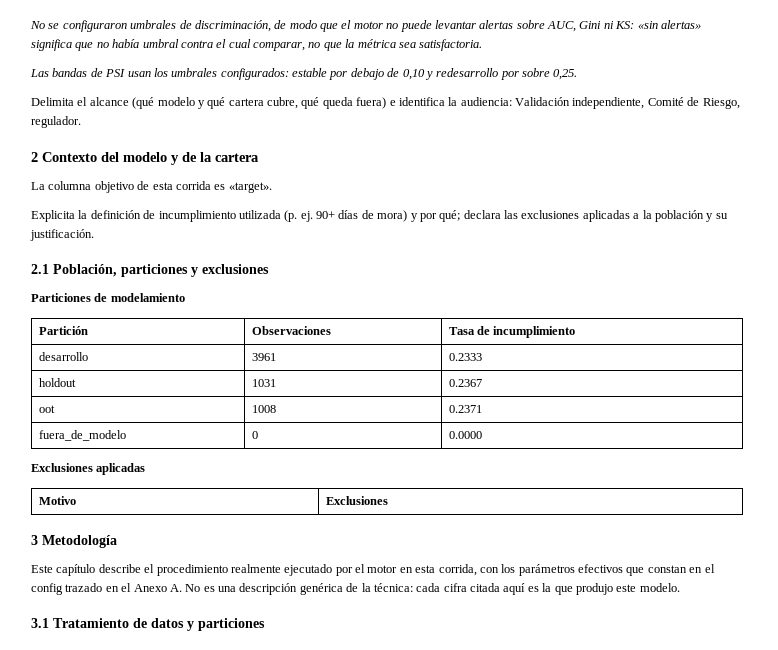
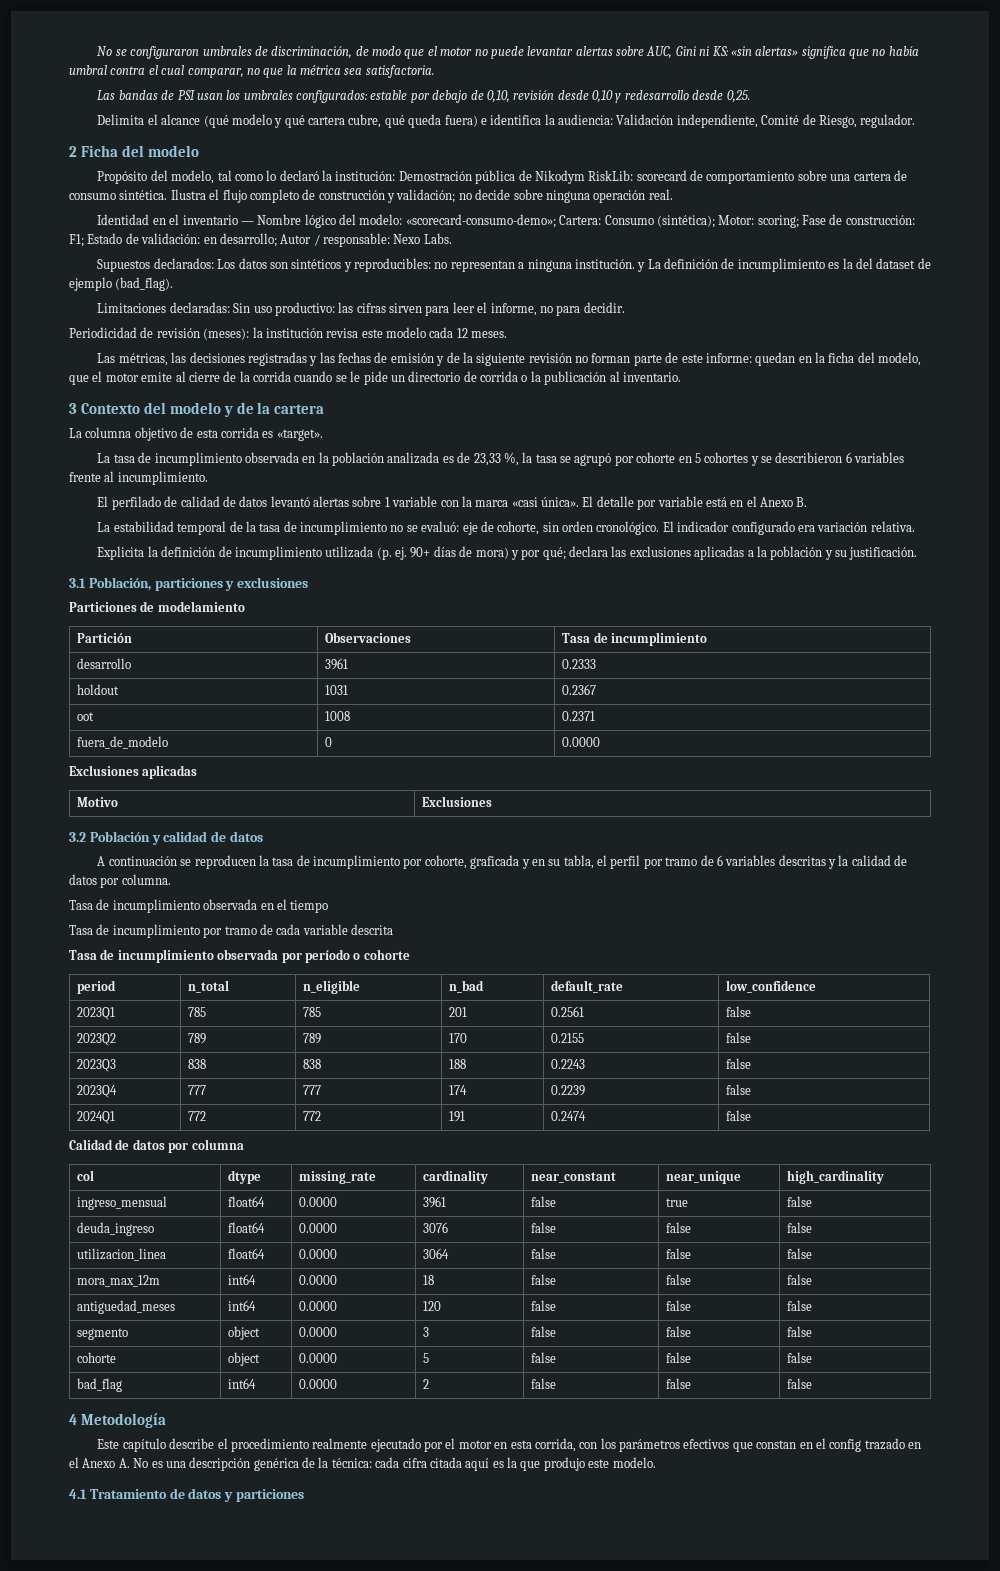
- Las bandas de PSI usan los umbrales configurados: estable por debajo de 0,10 y redesarrollo por sobre 0,25.
+ Las bandas de PSI usan los umbrales configurados: estable por debajo de 0,10, revisión desde 0,10 y redesarrollo desde 0,25.
- 2 Contexto del modelo y de la cartera
+ 2 Ficha del modelo
+ Propósito del modelo, tal como lo declaró la institución: Demostración pública de Nikodym RiskLib: scorecard de comportamiento sobre una cartera de consumo sintética. Ilustra el flujo completo de construcción y validación; no decide sobre ninguna operación real.
+ Identidad en el inventario — Nombre lógico del modelo: «scorecard-consumo-demo»; Cartera: Consumo (sintética); Motor: scoring; Fase de construcción: F1; Estado de validación: en desarrollo; Autor / responsable: Nexo Labs.
+ Supuestos declarados: Los datos son sintéticos y reproducibles: no representan a ninguna institución. y La definición de incumplimiento es la del dataset de ejemplo (bad_flag).
+ Limitaciones declaradas: Sin uso productivo: las cifras sirven para leer el informe, no para decidir.
+ Periodicidad de revisión (meses): la institución revisa este modelo cada 12 meses.
+ Las métricas, las decisiones registradas y las fechas de emisión y de la siguiente revisión no forman parte de este informe: quedan en la ficha del modelo, que el motor emite al cierre de la corrida cuando se le pide un directorio de corrida o la publicación al inventario.
+ 3 Contexto del modelo y de la cartera
+ La tasa de incumplimiento observada en la población analizada es de 23,33 %, la tasa se agrupó por cohorte en 5 cohortes y se describieron 6 variables frente al incumplimiento.
+ El perfilado de calidad de datos levantó alertas sobre 1 variable con la marca «casi única». El detalle por variable está en el Anexo B.
+ La estabilidad temporal de la tasa de incumplimiento no se evaluó: eje de cohorte, sin orden cronológico. El indicador configurado era variación relativa.
- 2.1 Población, particiones y exclusiones
+ 3.1 Población, particiones y exclusiones
- 3 Metodología
+ 3.2 Población y calidad de datos
+ A continuación se reproducen la tasa de incumplimiento por cohorte, graficada y en su tabla, el perfil por tramo de 6 variables descritas y la calidad de datos por columna.
+ Tasa de incumplimiento observada en el tiempo
+ Tasa de incumplimiento por tramo de cada variable descrita
+ Tasa de incumplimiento observada por período o cohorte
+ period | n_total | n_eligible | n_bad | default_rate | low_confidence
+ 2023Q1 | 785 | 785 | 201 | 0.2561 | false
+ 2023Q2 | 789 | 789 | 170 | 0.2155 | false
+ 2023Q3 | 838 | 838 | 188 | 0.2243 | false
+ 2023Q4 | 777 | 777 | 174 | 0.2239 | false
+ 2024Q1 | 772 | 772 | 191 | 0.2474 | false
+ Calidad de datos por columna
+ col | dtype | missing_rate | cardinality | near_constant | near_unique | high_cardinality
+ ingreso_mensual | float64 | 0.0000 | 3961 | false | true | false
+ deuda_ingreso | float64 | 0.0000 | 3076 | false | false | false
+ utilizacion_linea | float64 | 0.0000 | 3064 | false | false | false
+ mora_max_12m | int64 | 0.0000 | 18 | false | false | false
+ antiguedad_meses | int64 | 0.0000 | 120 | false | false | false
+ segmento | object | 0.0000 | 3 | false | false | false
+ cohorte | object | 0.0000 | 5 | false | false | false
+ bad_flag | int64 | 0.0000 | 2 | false | false | false
+ 4 Metodología
- 3.1 Tratamiento de datos y particiones
+ 4.1 Tratamiento de datos y particiones

